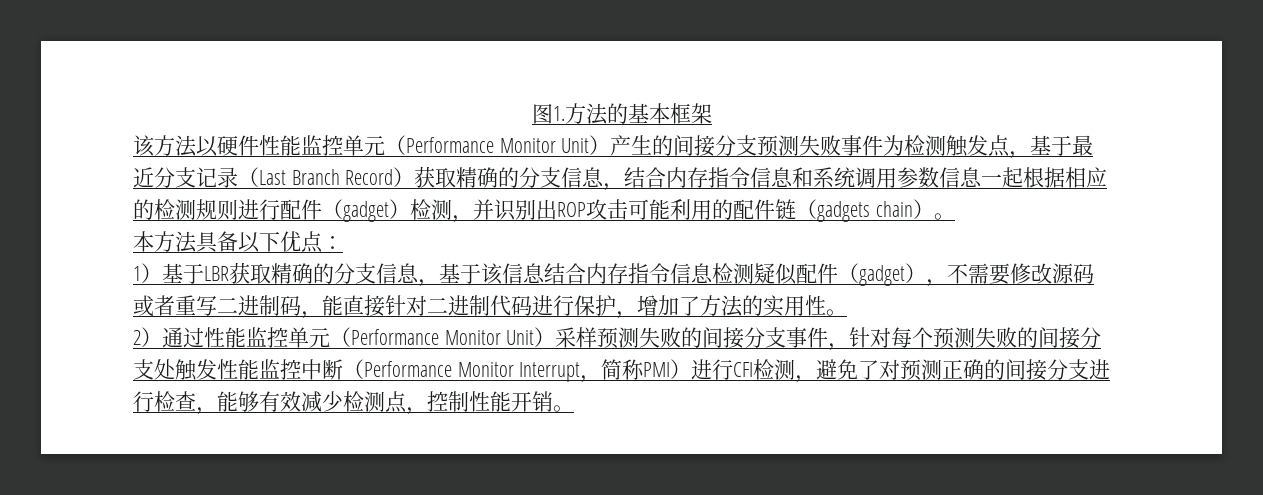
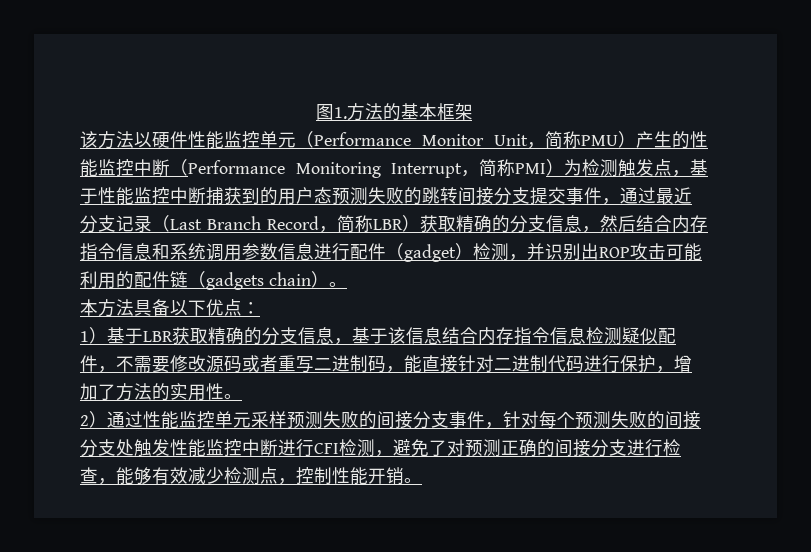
- 该方法以硬件性能监控单元（Performance Monitor Unit）产生的间接分支预测失败事件为检测触发点，基于最近分支记录（Last Branch Record）获取精确的分支信息，结合内存指令信息和系统调用参数信息一起根据相应的检测规则进行配件（gadget）检测，并识别出ROP攻击可能利用的配件链（gadgets chain）。
+ 该方法以硬件性能监控单元（Performance Monitor Unit，简称PMU）产生的性能监控中断（Performance Monitoring Interrupt，简称PMI）为检测触发点，基于性能监控中断捕获到的用户态预测失败的跳转间接分支提交事件，通过最近分支记录（Last Branch Record，简称LBR）获取精确的分支信息，然后结合内存指令信息和系统调用参数信息进行配件（gadget）检测，并识别出ROP攻击可能利用的配件链（gadgets chain）。
- 1）基于LBR获取精确的分支信息，基于该信息结合内存指令信息检测疑似配件（gadget），不需要修改源码或者重写二进制码，能直接针对二进制代码进行保护，增加了方法的实用性。
+ 1）基于LBR获取精确的分支信息，基于该信息结合内存指令信息检测疑似配件，不需要修改源码或者重写二进制码，能直接针对二进制代码进行保护，增加了方法的实用性。
- 2）通过性能监控单元（Performance Monitor Unit）采样预测失败的间接分支事件，针对每个预测失败的间接分支处触发性能监控中断（Performance Monitor Interrupt，简称PMI）进行CFI检测，避免了对预测正确的间接分支进行检查，能够有效减少检测点，控制性能开销。
+ 2）通过性能监控单元采样预测失败的间接分支事件，针对每个预测失败的间接分支处触发性能监控中断进行CFI检测，避免了对预测正确的间接分支进行检查，能够有效减少检测点，控制性能开销。

